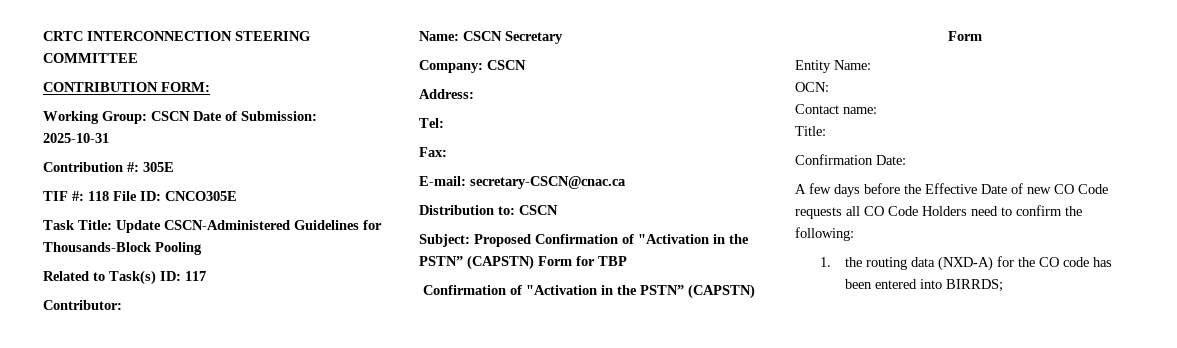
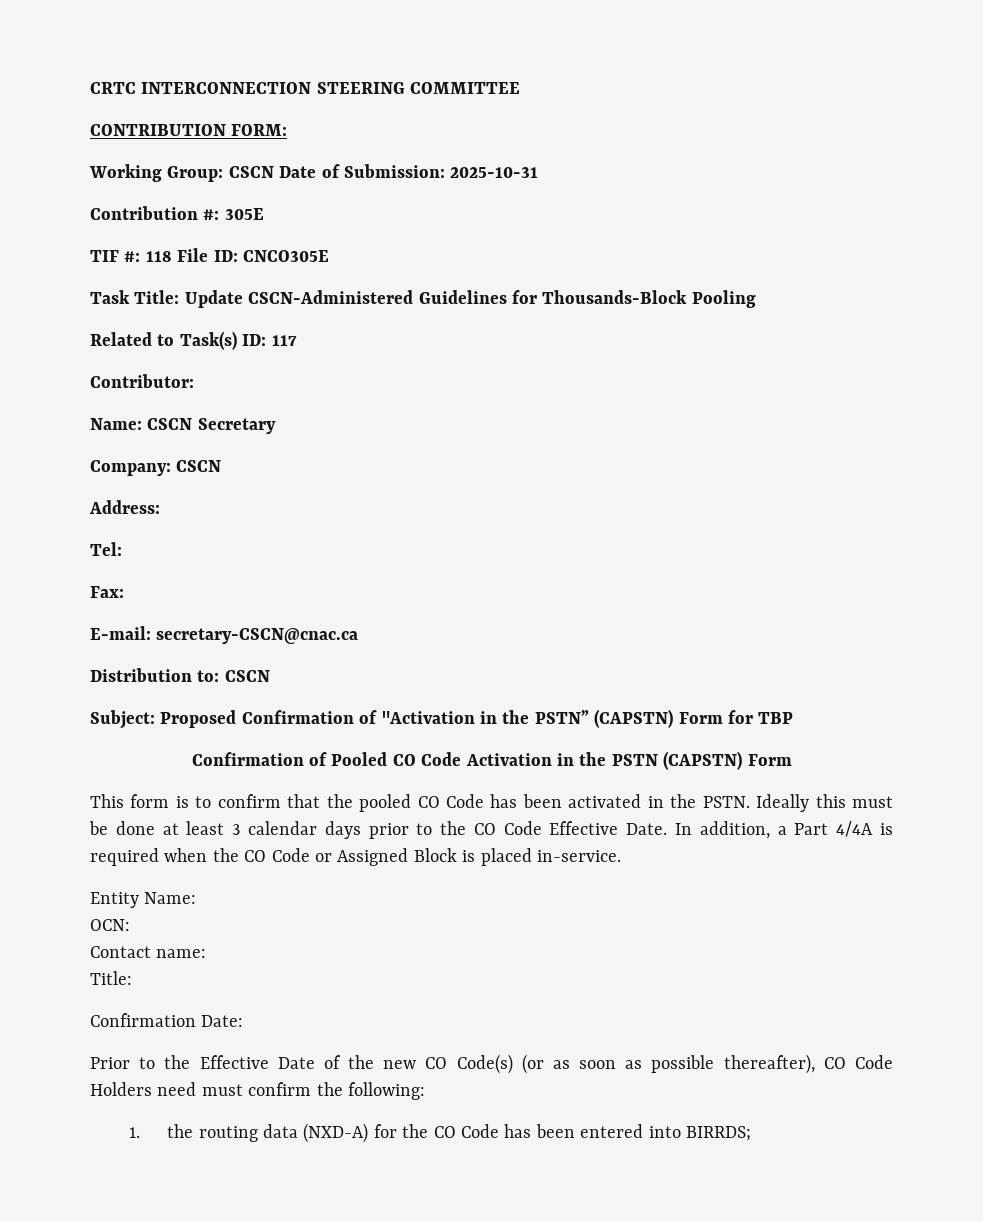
  Subject: Proposed Confirmation of "Activation in the PSTN” (CAPSTN) Form for TBP
- Confirmation of "Activation in the PSTN” (CAPSTN) Form
+ Confirmation of Pooled CO Code Activation in the PSTN (CAPSTN) Form
+ This form is to confirm that the pooled CO Code has been activated in the PSTN. Ideally this must be done at least 3 calendar days prior to the CO Code Effective Date. In addition, a Part 4/4A is required when the CO Code or Assigned Block is placed in-service.
- A few days before the Effective Date of new CO Code requests all CO Code Holders need to confirm the following:
+ Prior to the Effective Date of the new CO Code(s) (or as soon as possible thereafter), CO Code Holders need must confirm the following:
- 1. the routing data (NXD-A) for the CO code has been entered into BIRRDS;
+ 1. the routing data (NXD-A) for the CO Code has been entered into BIRRDS;

